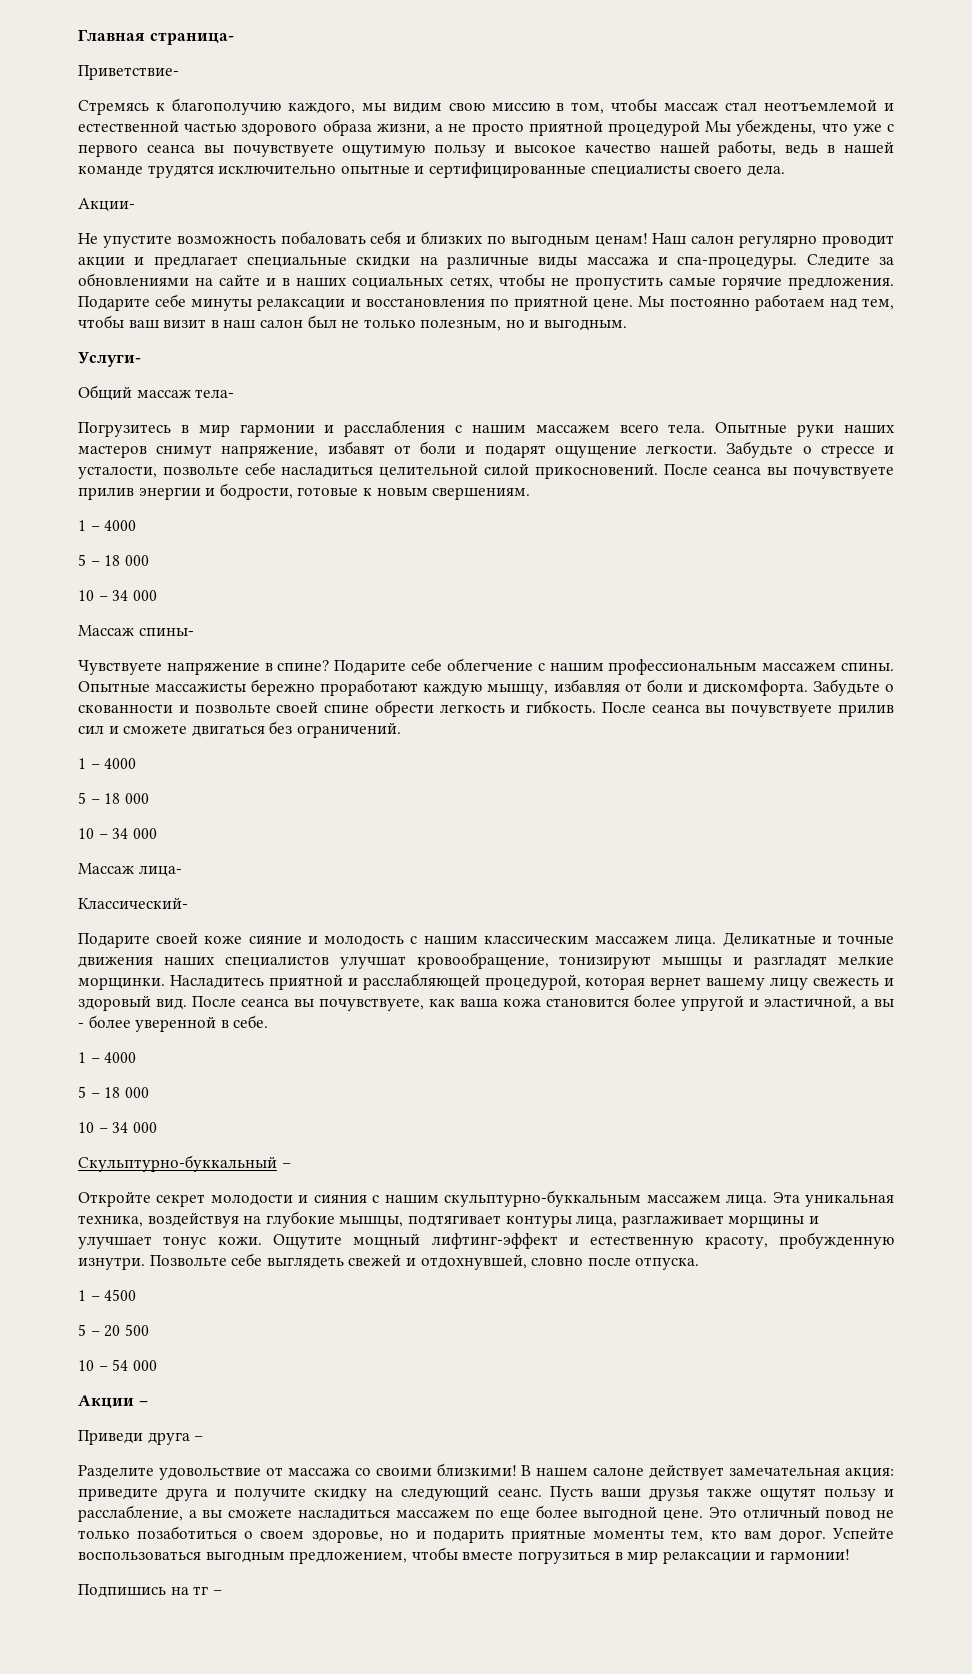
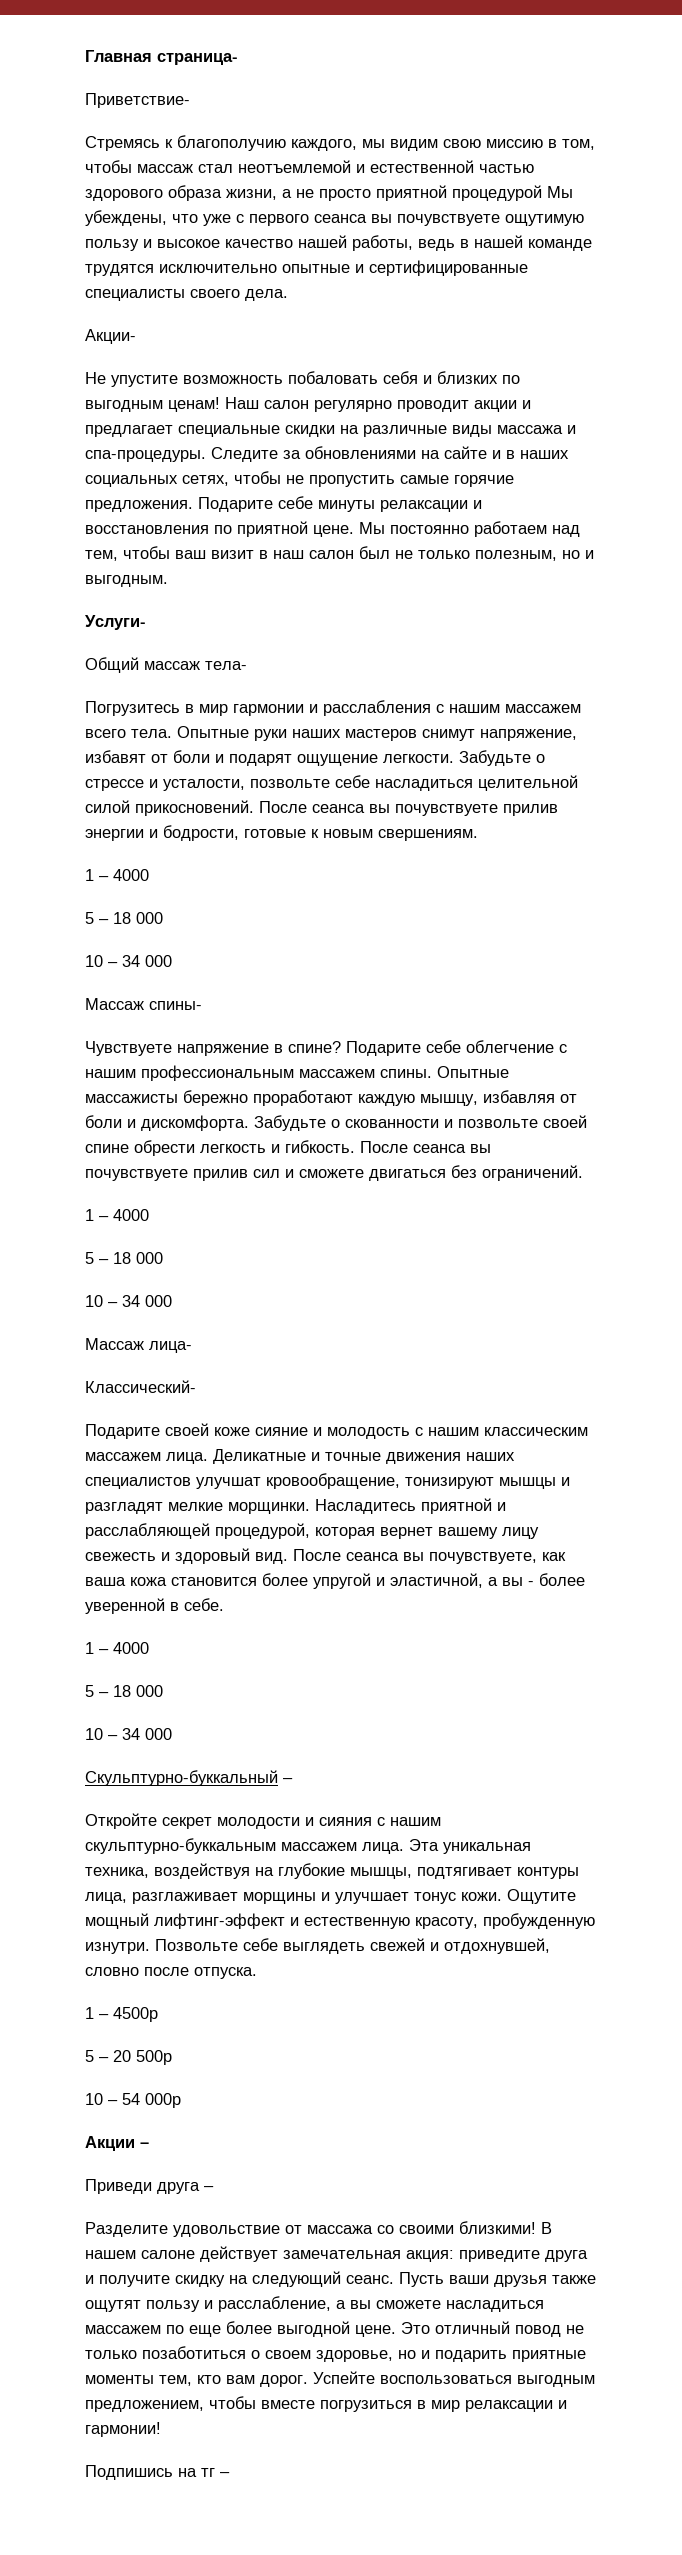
- 1 – 4500
+ 1 – 4500р
- 5 – 20 500
+ 5 – 20 500р
- 10 – 54 000
+ 10 – 54 000р

